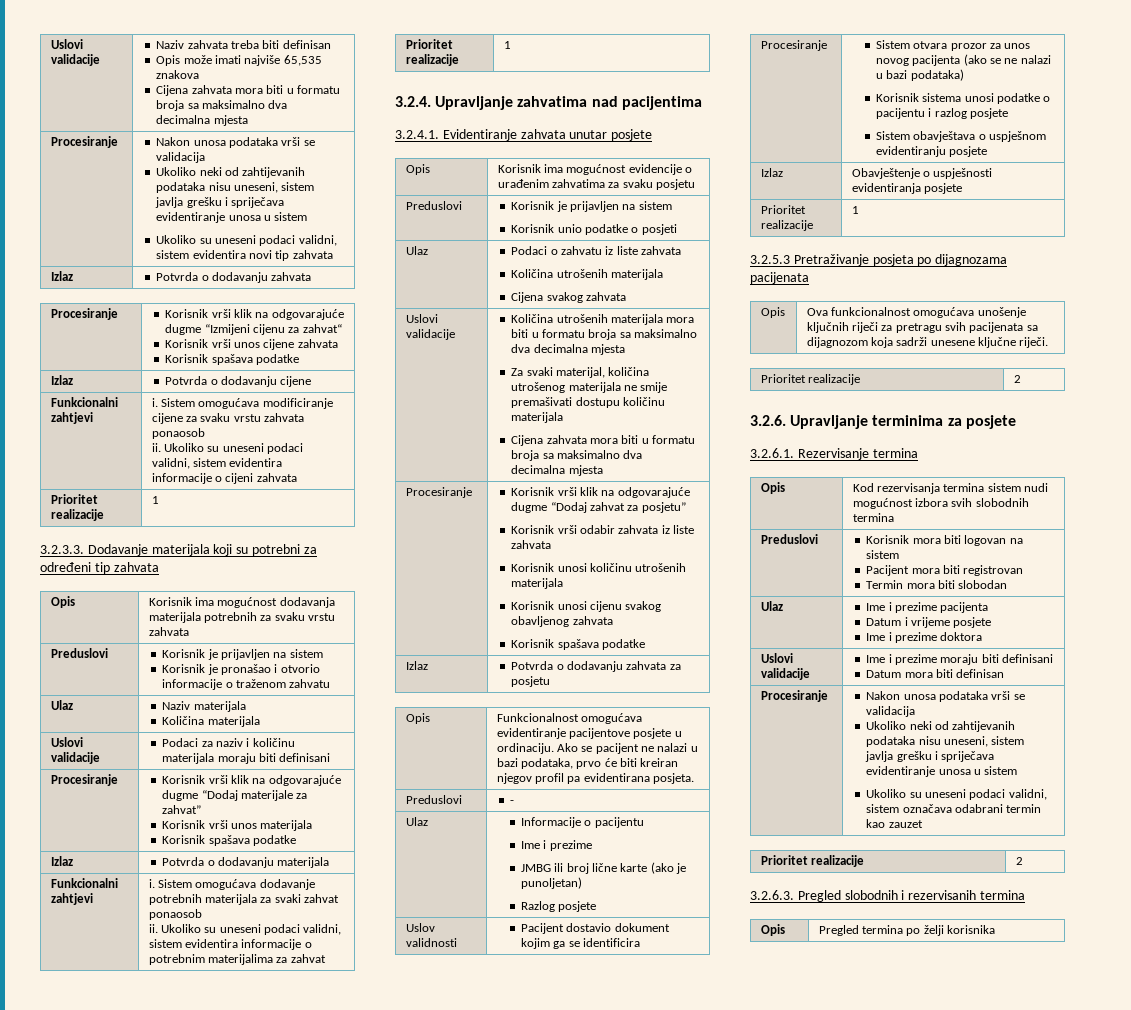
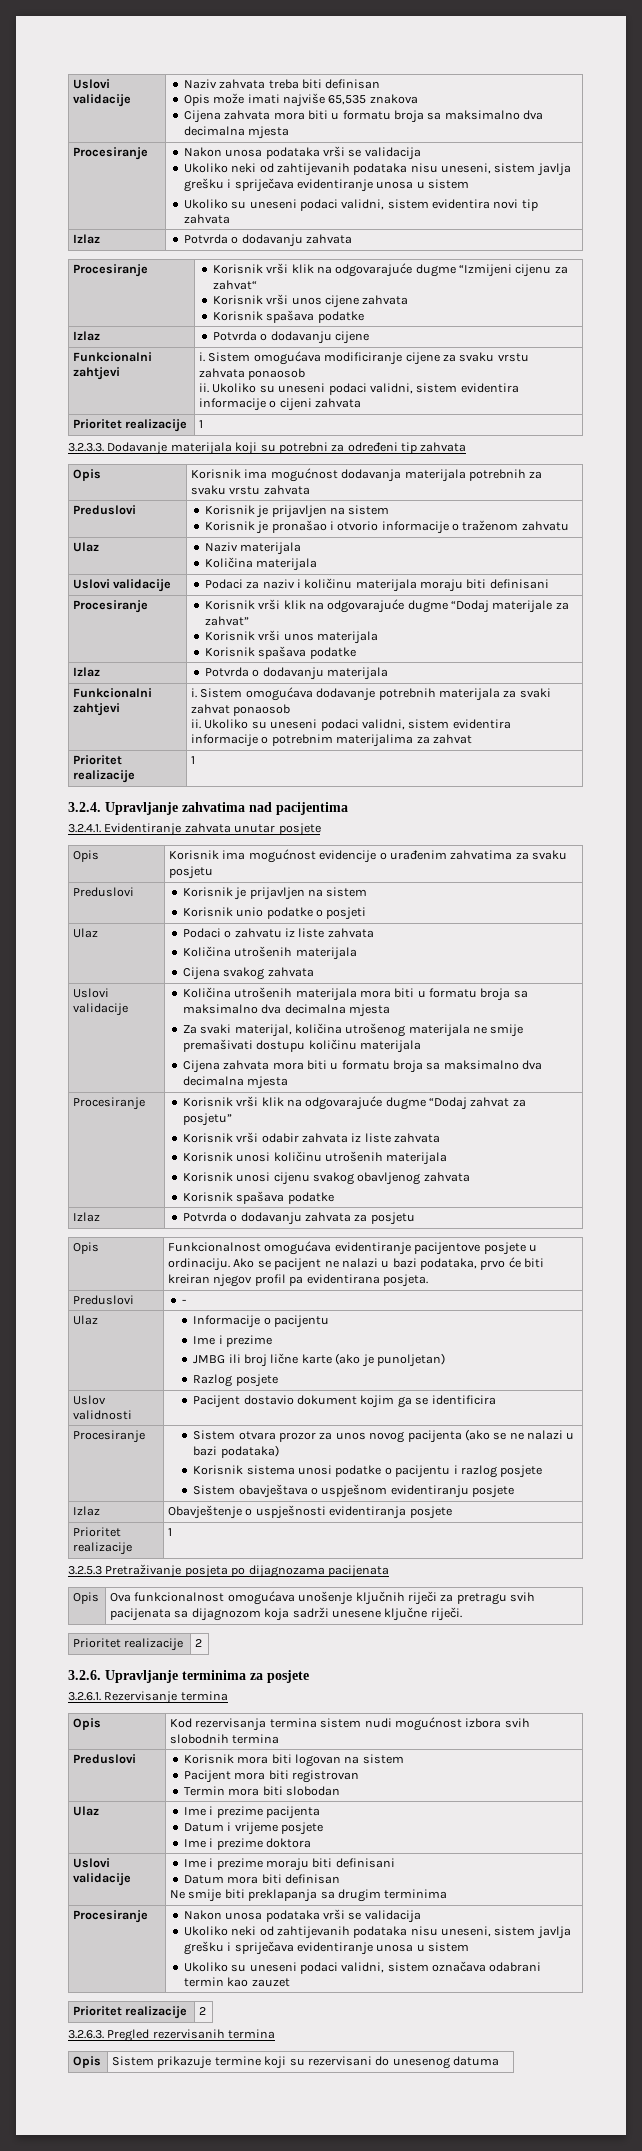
  Uslovi validacije | Ime i prezime moraju biti definisani
  Datum mora biti definisan
+ Ne smije biti preklapanja sa drugim terminima
- 3.2.6.3. Pregled slobodnih i rezervisanih termina
+ 3.2.6.3. Pregled rezervisanih termina
- Opis | Pregled termina po želji korisnika
+ Opis | Sistem prikazuje termine koji su rezervisani do unesenog datuma

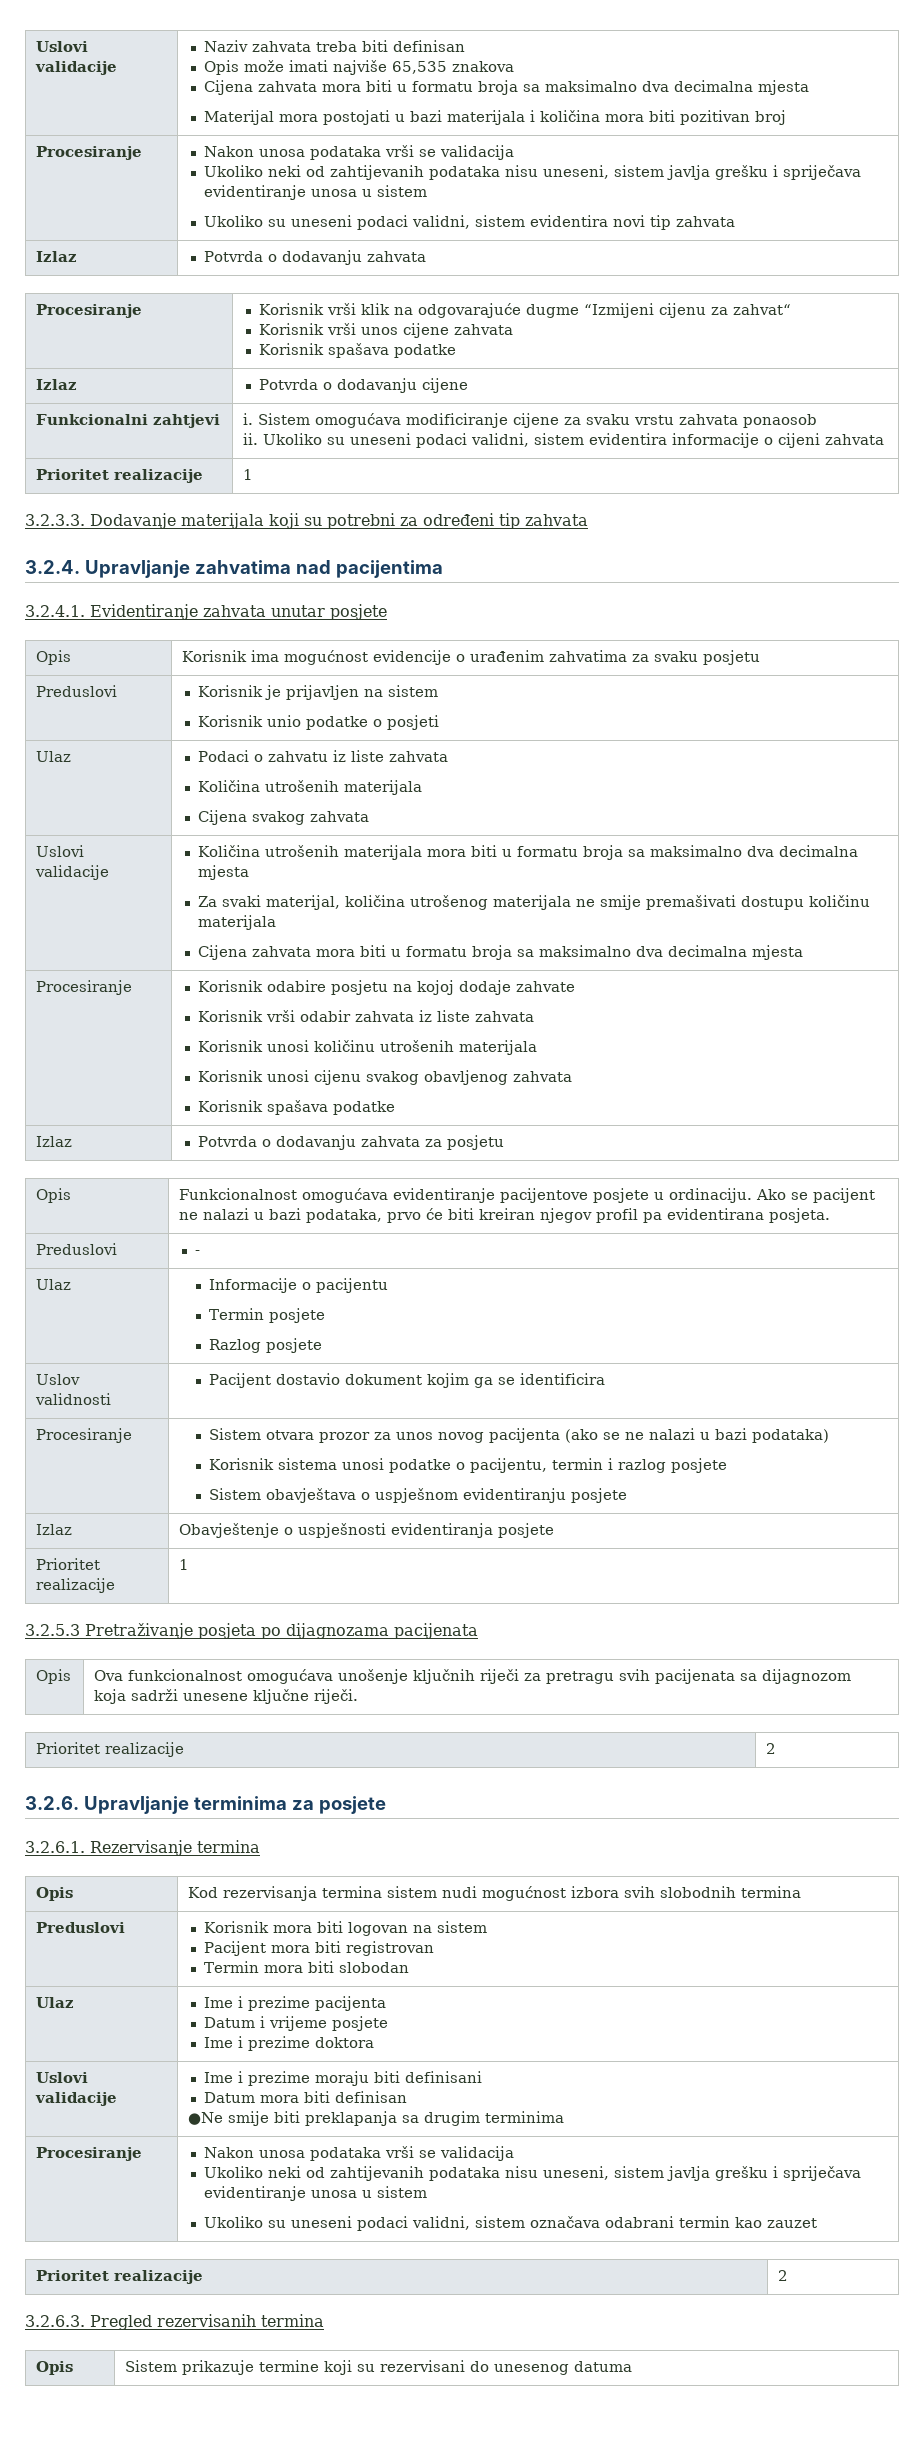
  Uslovi validacije | Naziv zahvata treba biti definisan
  Opis može imati najviše 65,535 znakova
  Cijena zahvata mora biti u formatu broja sa maksimalno dva decimalna mjesta
+ Materijal mora postojati u bazi materijala i količina mora biti pozitivan broj
- Opis | Korisnik ima mogućnost dodavanja materijala potrebnih za svaku vrstu zahvata
- Preduslovi | Korisnik je prijavljen na sistem
- Korisnik je pronašao i otvorio informacije o traženom zahvatu
- Ulaz | Naziv materijala
- Količina materijala
- Uslovi validacije | Podaci za naziv i količinu materijala moraju biti definisani
- Procesiranje | Korisnik vrši klik na odgovarajuće dugme “Dodaj materijale za zahvat”
- Korisnik vrši unos materijala
- Korisnik spašava podatke
- Izlaz | Potvrda o dodavanju materijala
- Funkcionalni zahtjevi | i. Sistem omogućava dodavanje potrebnih materijala za svaki zahvat ponaosob
- ii. Ukoliko su uneseni podaci validni, sistem evidentira informacije o potrebnim materijalima za zahvat
- Prioritet realizacije | 1
- Procesiranje | Korisnik vrši klik na odgovarajuće dugme “Dodaj zahvat za posjetu”
+ Procesiranje | Korisnik odabire posjetu na kojoj dodaje zahvate
  Ulaz | Informacije o pacijentu
- Ime i prezime
- JMBG ili broj lične karte (ako je punoljetan)
+ Termin posjete
  Procesiranje | Sistem otvara prozor za unos novog pacijenta (ako se ne nalazi u bazi podataka)
- Korisnik sistema unosi podatke o pacijentu i razlog posjete
+ Korisnik sistema unosi podatke o pacijentu, termin i razlog posjete
  Uslovi validacije | Ime i prezime moraju biti definisani
  Datum mora biti definisan
- Ne smije biti preklapanja sa drugim terminima
+ ●Ne smije biti preklapanja sa drugim terminima

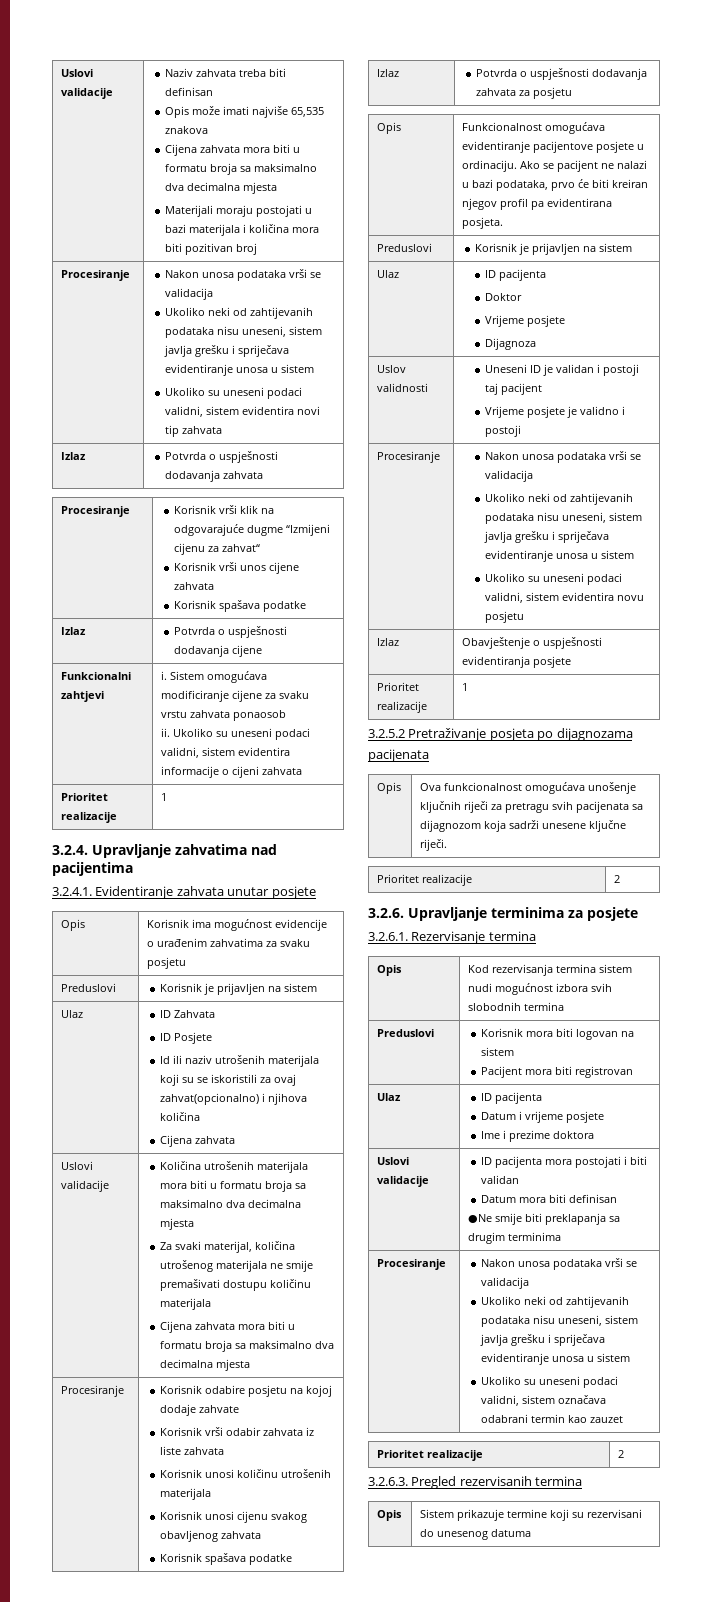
  Uslovi validacije | Naziv zahvata treba biti definisan
  Opis može imati najviše 65,535 znakova
  Cijena zahvata mora biti u formatu broja sa maksimalno dva decimalna mjesta
- Materijal mora postojati u bazi materijala i količina mora biti pozitivan broj
+ Materijali moraju postojati u bazi materijala i količina mora biti pozitivan broj
  Procesiranje | Nakon unosa podataka vrši se validacija
  Ukoliko neki od zahtijevanih podataka nisu uneseni, sistem javlja grešku i spriječava evidentiranje unosa u sistem
  Ukoliko su uneseni podaci validni, sistem evidentira novi tip zahvata
- Izlaz | Potvrda o dodavanju zahvata
+ Izlaz | Potvrda o uspješnosti dodavanja zahvata
- Izlaz | Potvrda o dodavanju cijene
+ Izlaz | Potvrda o uspješnosti dodavanja cijene
- 3.2.3.3. Dodavanje materijala koji su potrebni za određeni tip zahvata
  Opis | Korisnik ima mogućnost evidencije o urađenim zahvatima za svaku posjetu
  Preduslovi | Korisnik je prijavljen na sistem
- Korisnik unio podatke o posjeti
- Ulaz | Podaci o zahvatu iz liste zahvata
- Količina utrošenih materijala
- Cijena svakog zahvata
+ Ulaz | ID Zahvata
+ ID Posjete
+ Id ili naziv utrošenih materijala koji su se iskoristili za ovaj zahvat(opcionalno) i njihova količina
+ Cijena zahvata
- Izlaz | Potvrda o dodavanju zahvata za posjetu
+ Izlaz | Potvrda o uspješnosti dodavanja zahvata za posjetu
  Opis | Funkcionalnost omogućava evidentiranje pacijentove posjete u ordinaciju. Ako se pacijent ne nalazi u bazi podataka, prvo će biti kreiran njegov profil pa evidentirana posjeta.
- Preduslovi | -
- Ulaz | Informacije o pacijentu
- Termin posjete
- Razlog posjete
+ Preduslovi | Korisnik je prijavljen na sistem
+ Ulaz | ID pacijenta
+ Doktor
+ Vrijeme posjete
+ Dijagnoza
- Uslov validnosti | Pacijent dostavio dokument kojim ga se identificira
- Procesiranje | Sistem otvara prozor za unos novog pacijenta (ako se ne nalazi u bazi podataka)
- Korisnik sistema unosi podatke o pacijentu, termin i razlog posjete
- Sistem obavještava o uspješnom evidentiranju posjete
+ Uslov validnosti | Uneseni ID je validan i postoji taj pacijent
+ Vrijeme posjete je validno i postoji
+ Procesiranje | Nakon unosa podataka vrši se validacija
+ Ukoliko neki od zahtijevanih podataka nisu uneseni, sistem javlja grešku i spriječava evidentiranje unosa u sistem
+ Ukoliko su uneseni podaci validni, sistem evidentira novu posjetu
- 3.2.5.3 Pretraživanje posjeta po dijagnozama pacijenata
+ 3.2.5.2 Pretraživanje posjeta po dijagnozama pacijenata
  Preduslovi | Korisnik mora biti logovan na sistem
  Pacijent mora biti registrovan
- Termin mora biti slobodan
- Ulaz | Ime i prezime pacijenta
+ Ulaz | ID pacijenta
- Uslovi validacije | Ime i prezime moraju biti definisani
+ Uslovi validacije | ID pacijenta mora postojati i biti validan

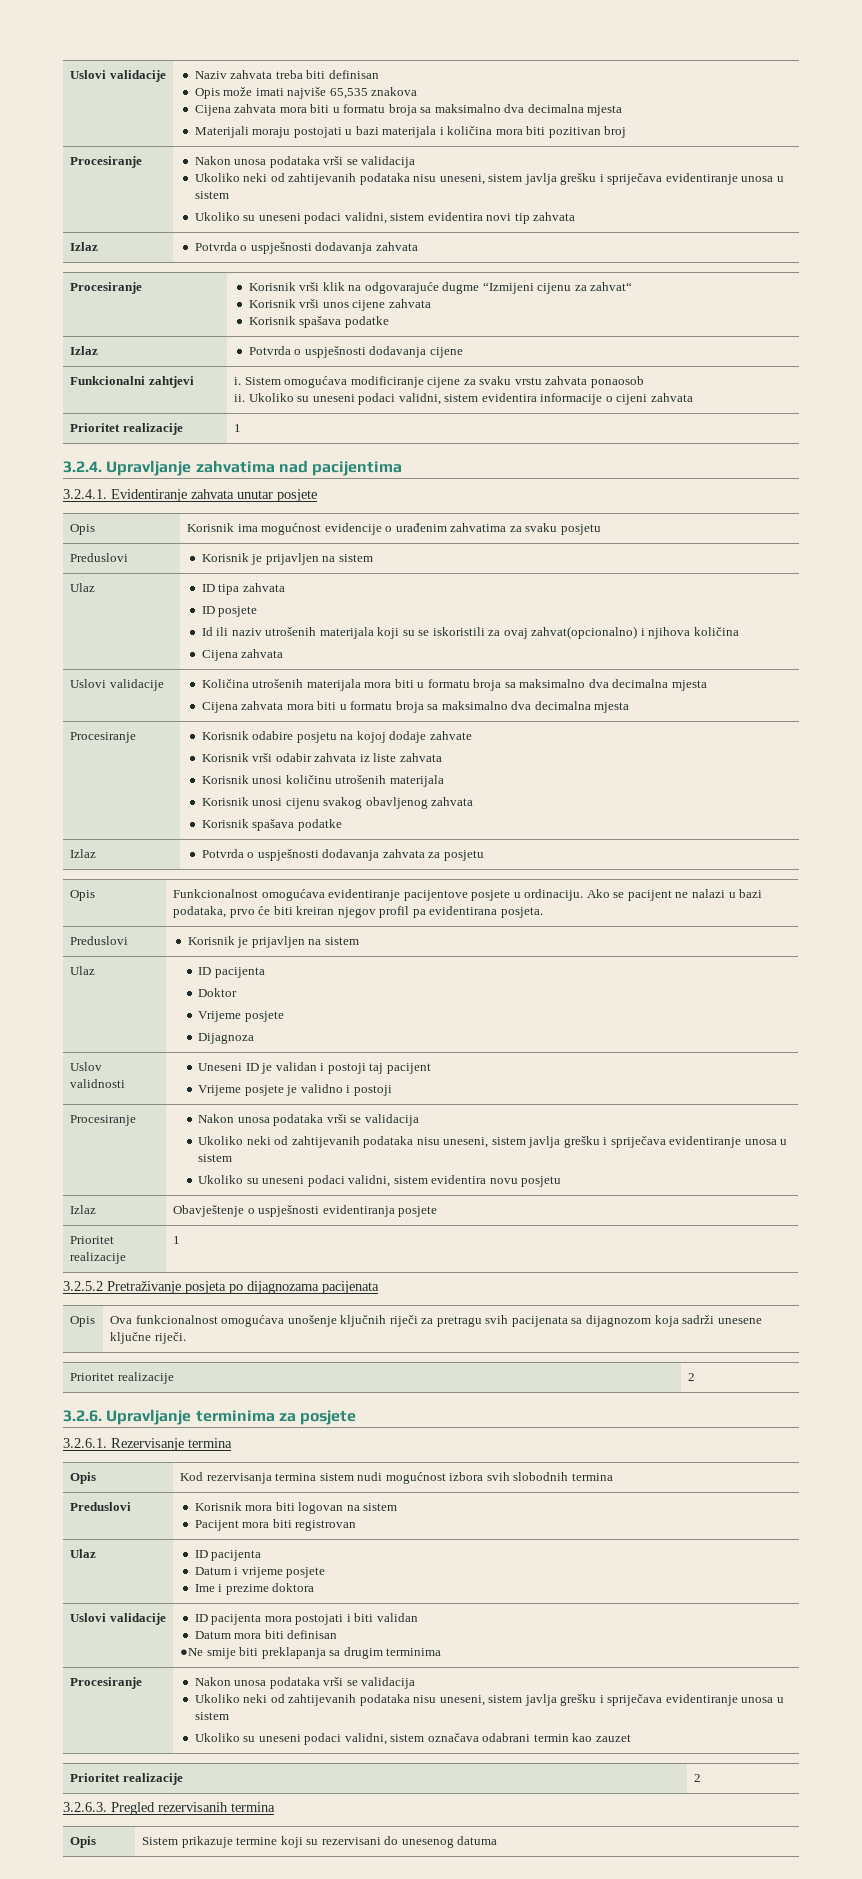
- Ulaz | ID Zahvata
- ID Posjete
+ Ulaz | ID tipa zahvata
+ ID posjete
  Uslovi validacije | Količina utrošenih materijala mora biti u formatu broja sa maksimalno dva decimalna mjesta
- Za svaki materijal, količina utrošenog materijala ne smije premašivati dostupu količinu materijala

